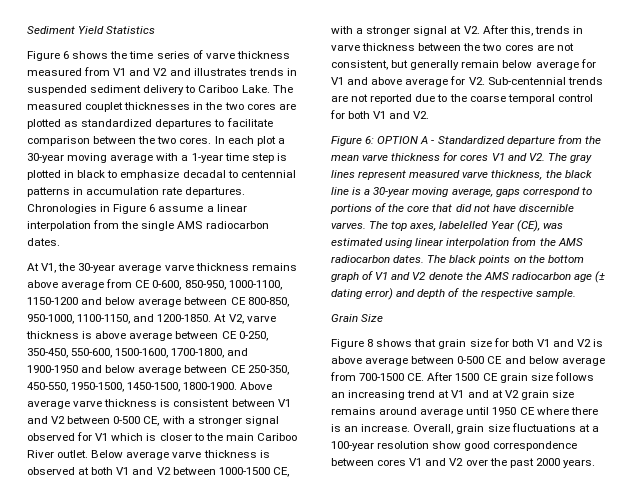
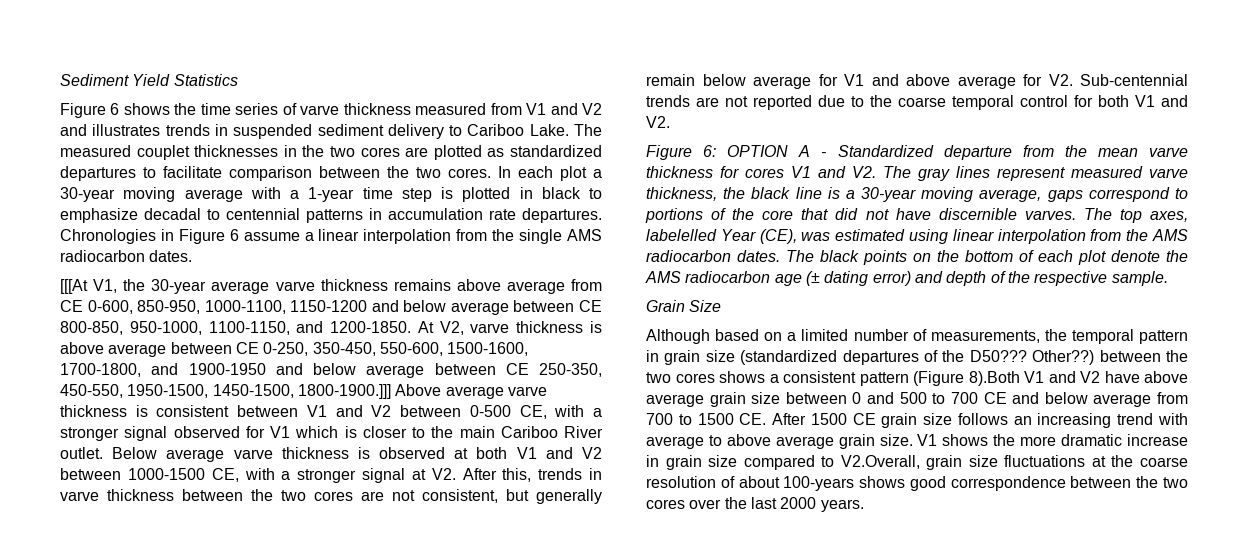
- At V1, the 30-year average varve thickness remains above average from CE 0-600, 850-950, 1000-1100, 1150-1200 and below average between CE 800-850, 950-1000, 1100-1150, and 1200-1850.
+ [[[At V1, the 30-year average varve thickness remains above average from CE 0-600, 850-950, 1000-1100, 1150-1200 and below average between CE 800-850, 950-1000, 1100-1150, and 1200-1850.
- At V2, varve thickness is above average between CE 0-250, 350-450, 550-600, 1500-1600, 1700-1800, and 1900-1950 and below average between CE 250-350, 450-550, 1950-1500, 1450-1500, 1800-1900.
+ At V2, varve thickness is above average between CE 0-250, 350-450, 550-600, 1500-1600, 1700-1800, and 1900-1950 and below average between CE 250-350, 450-550, 1950-1500, 1450-1500, 1800-1900.]]]
- The black points on the bottom graph of V1 and V2 denote the AMS radiocarbon age (± dating error) and depth of the respective sample.
+ The black points on the bottom of each plot denote the AMS radiocarbon age (± dating error) and depth of the respective sample.
- Figure 8 shows that grain size for both V1 and V2 is above average between 0-500 CE and below average from 700-1500 CE. After 1500 CE grain size follows an increasing trend at V1 and at V2 grain size remains around average until 1950 CE where there is an increase. Overall, grain size fluctuations at a 100-year resolution show good correspondence between cores V1 and V2 over the past 2000 years.
+ Although based on a limited number of measurements, the temporal pattern in grain size (standardized departures of the D50??? Other??) between the two cores shows a consistent pattern (Figure 8).Both V1 and V2 have above average grain size between 0 and 500 to 700 CE and below average from 700 to 1500 CE. After 1500 CE grain size follows an increasing trend with average to above average grain size. V1 shows the more dramatic increase in grain size compared to V2.Overall, grain size fluctuations at the coarse resolution of about 100-years shows good correspondence between the two cores over the last 2000 years.

